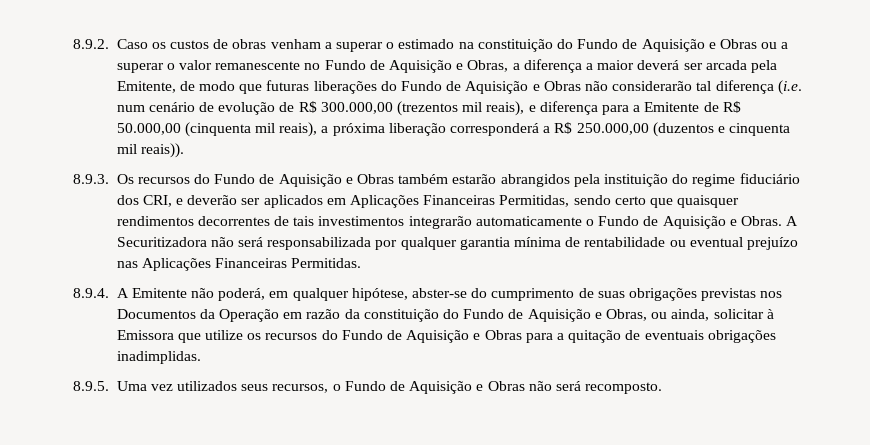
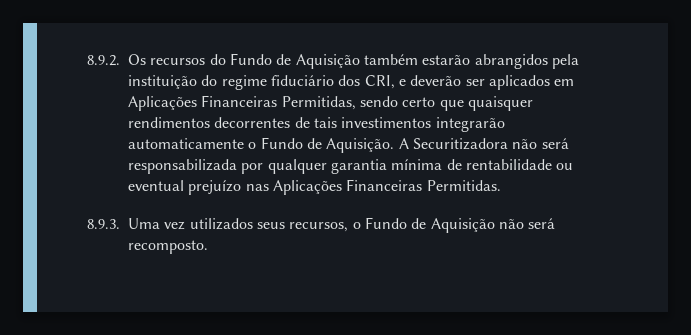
- 8.9.2. Caso os custos de obras venham a superar o estimado na constituição do Fundo de Aquisição e Obras ou a superar o valor remanescente no Fundo de Aquisição e Obras, a diferença a maior deverá ser arcada pela Emitente, de modo que futuras liberações do Fundo de Aquisição e Obras não considerarão tal diferença (i.e. num cenário de evolução de R$ 300.000,00 (trezentos mil reais), e diferença para a Emitente de R$ 50.000,00 (cinquenta mil reais), a próxima liberação corresponderá a R$ 250.000,00 (duzentos e cinquenta mil reais)).
- 8.9.3. Os recursos do Fundo de Aquisição e Obras também estarão abrangidos pela instituição do regime fiduciário dos CRI, e deverão ser aplicados em Aplicações Financeiras Permitidas, sendo certo que quaisquer rendimentos decorrentes de tais investimentos integrarão automaticamente o Fundo de Aquisição e Obras.
+ 8.9.2. Os recursos do Fundo de Aquisição também estarão abrangidos pela instituição do regime fiduciário dos CRI, e deverão ser aplicados em Aplicações Financeiras Permitidas, sendo certo que quaisquer rendimentos decorrentes de tais investimentos integrarão automaticamente o Fundo de Aquisição.
- 8.9.4. A Emitente não poderá, em qualquer hipótese, abster-se do cumprimento de suas obrigações previstas nos Documentos da Operação em razão da constituição do Fundo de Aquisição e Obras, ou ainda, solicitar à Emissora que utilize os recursos do Fundo de Aquisição e Obras para a quitação de eventuais obrigações inadimplidas.
- 8.9.5. Uma vez utilizados seus recursos, o Fundo de Aquisição e Obras não será recomposto.
+ 8.9.3. Uma vez utilizados seus recursos, o Fundo de Aquisição não será recomposto.

